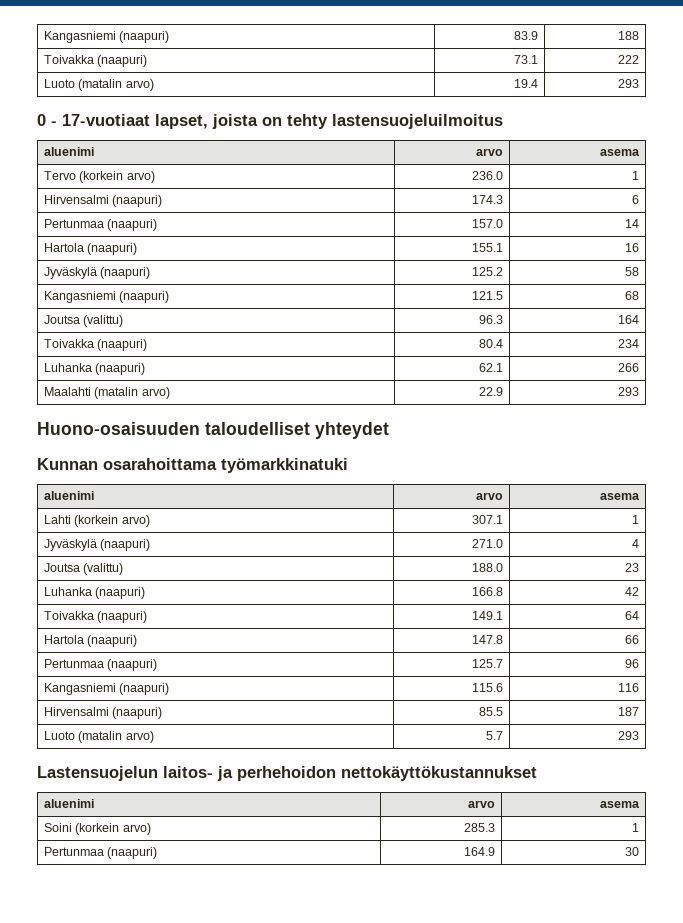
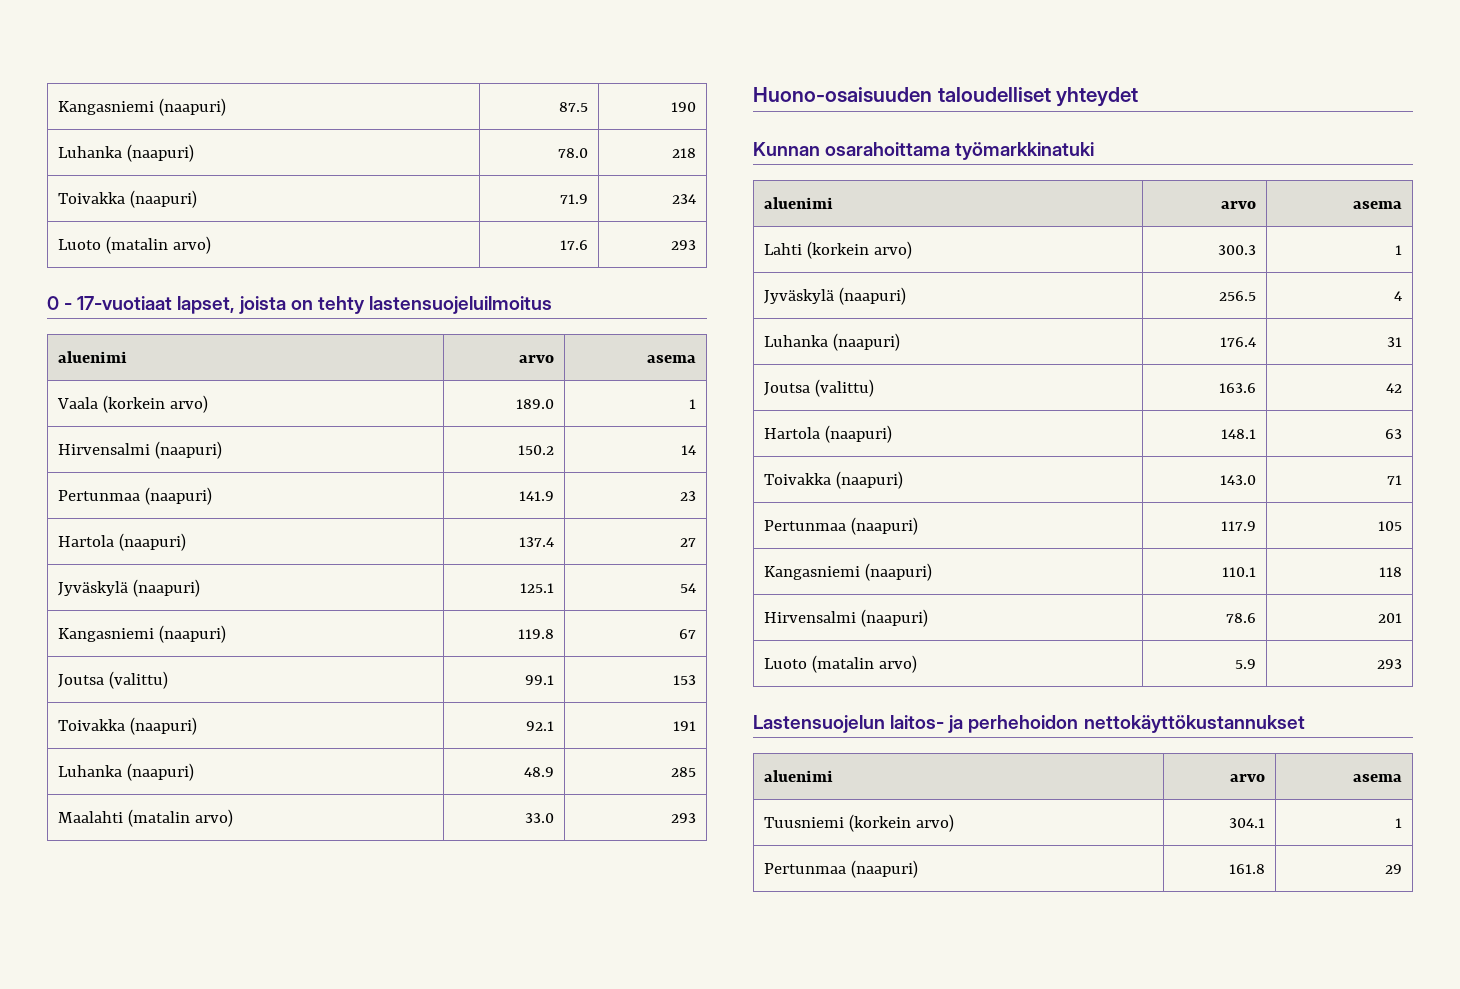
- Kangasniemi (naapuri) | 83.9 | 188
- Toivakka (naapuri) | 73.1 | 222
- Luoto (matalin arvo) | 19.4 | 293
+ Kangasniemi (naapuri) | 87.5 | 190
+ Luhanka (naapuri) | 78.0 | 218
+ Toivakka (naapuri) | 71.9 | 234
+ Luoto (matalin arvo) | 17.6 | 293
- Tervo (korkein arvo) | 236.0 | 1
+ Vaala (korkein arvo) | 189.0 | 1
- Hirvensalmi (naapuri) | 174.3 | 6
- Pertunmaa (naapuri) | 157.0 | 14
- Hartola (naapuri) | 155.1 | 16
- Jyväskylä (naapuri) | 125.2 | 58
- Kangasniemi (naapuri) | 121.5 | 68
- Joutsa (valittu) | 96.3 | 164
- Toivakka (naapuri) | 80.4 | 234
- Luhanka (naapuri) | 62.1 | 266
+ Hirvensalmi (naapuri) | 150.2 | 14
+ Pertunmaa (naapuri) | 141.9 | 23
+ Hartola (naapuri) | 137.4 | 27
+ Jyväskylä (naapuri) | 125.1 | 54
+ Kangasniemi (naapuri) | 119.8 | 67
+ Joutsa (valittu) | 99.1 | 153
+ Toivakka (naapuri) | 92.1 | 191
+ Luhanka (naapuri) | 48.9 | 285
- Maalahti (matalin arvo) | 22.9 | 293
+ Maalahti (matalin arvo) | 33.0 | 293
- Lahti (korkein arvo) | 307.1 | 1
+ Lahti (korkein arvo) | 300.3 | 1
- Jyväskylä (naapuri) | 271.0 | 4
+ Jyväskylä (naapuri) | 256.5 | 4
- Joutsa (valittu) | 188.0 | 23
- Luhanka (naapuri) | 166.8 | 42
- Toivakka (naapuri) | 149.1 | 64
- Hartola (naapuri) | 147.8 | 66
- Pertunmaa (naapuri) | 125.7 | 96
- Kangasniemi (naapuri) | 115.6 | 116
- Hirvensalmi (naapuri) | 85.5 | 187
- Luoto (matalin arvo) | 5.7 | 293
+ Luhanka (naapuri) | 176.4 | 31
+ Joutsa (valittu) | 163.6 | 42
+ Hartola (naapuri) | 148.1 | 63
+ Toivakka (naapuri) | 143.0 | 71
+ Pertunmaa (naapuri) | 117.9 | 105
+ Kangasniemi (naapuri) | 110.1 | 118
+ Hirvensalmi (naapuri) | 78.6 | 201
+ Luoto (matalin arvo) | 5.9 | 293
- Soini (korkein arvo) | 285.3 | 1
+ Tuusniemi (korkein arvo) | 304.1 | 1
- Pertunmaa (naapuri) | 164.9 | 30
+ Pertunmaa (naapuri) | 161.8 | 29

